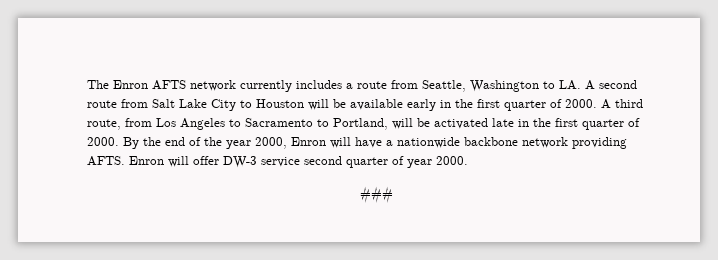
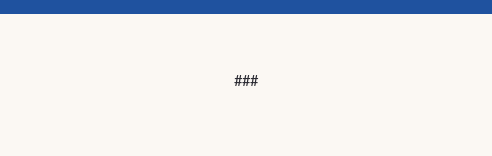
- The Enron AFTS network currently includes a route from Seattle, Washington to LA. A second route from Salt Lake City to Houston will be available early in the first quarter of 2000. A third route, from Los Angeles to Sacramento to Portland, will be activated late in the first quarter of 2000. By the end of the year 2000, Enron will have a nationwide backbone network providing AFTS. Enron will offer DW-3 service second quarter of year 2000.

